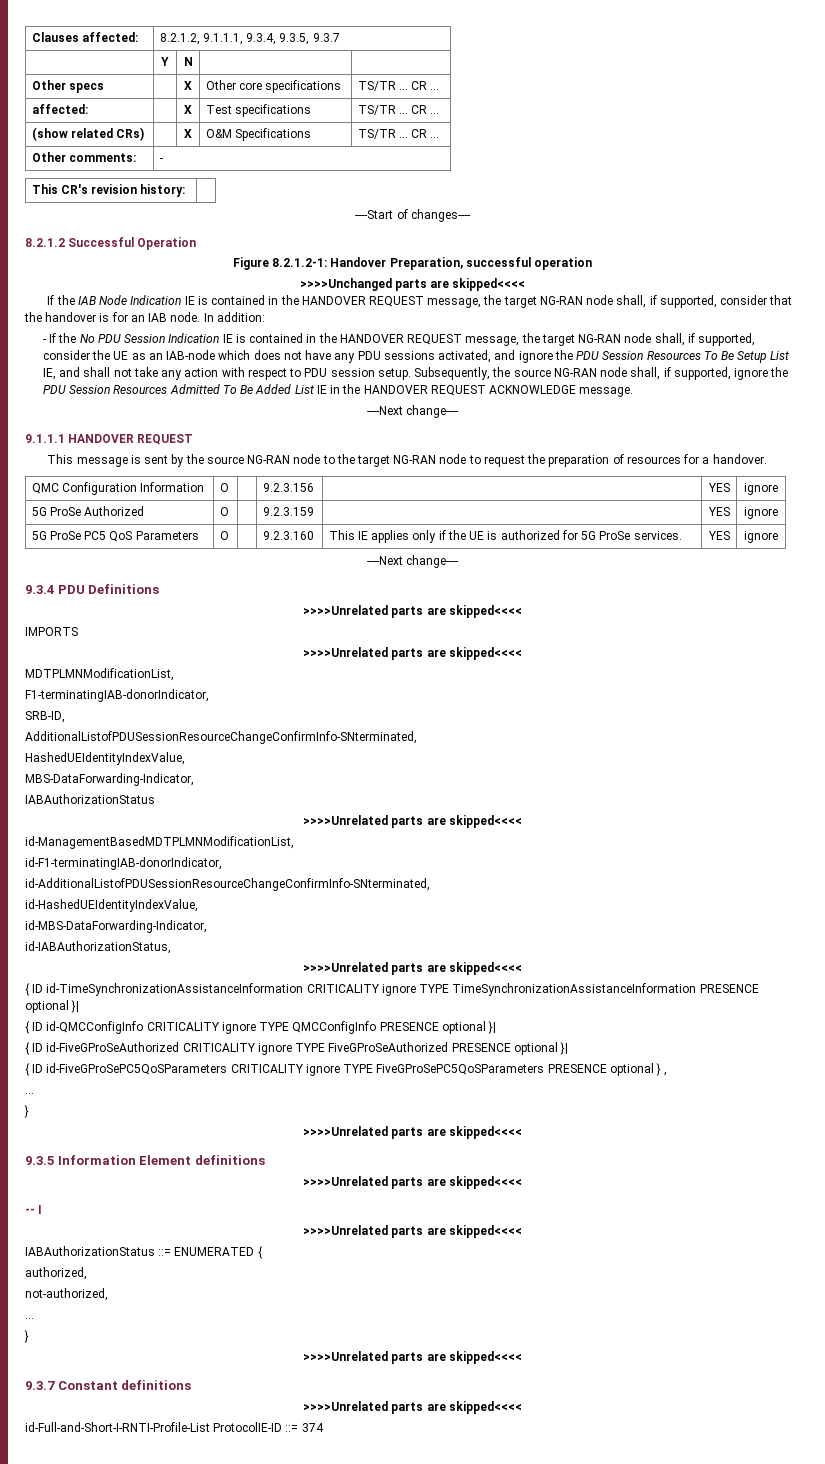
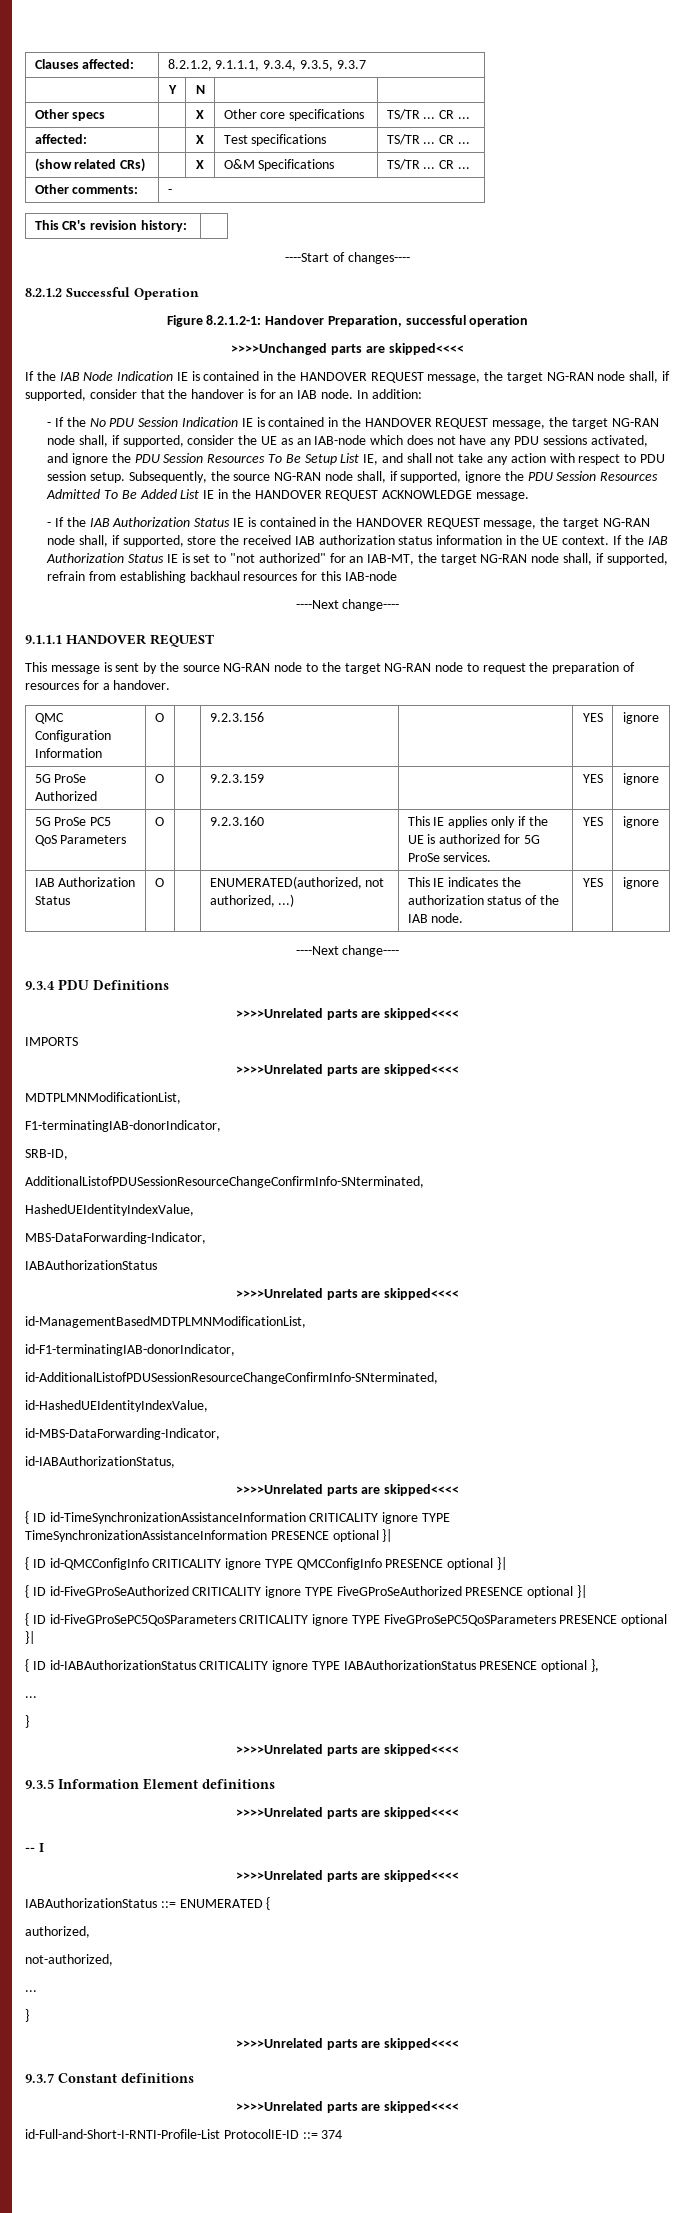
+ - If the IAB Authorization Status IE is contained in the HANDOVER REQUEST message, the target NG-RAN node shall, if supported, store the received IAB authorization status information in the UE context. If the IAB Authorization Status IE is set to "not authorized" for an IAB-MT, the target NG-RAN node shall, if supported, refrain from establishing backhaul resources for this IAB-node
+ IAB Authorization Status | O | | ENUMERATED(authorized, not authorized, ...) | This IE indicates the authorization status of the IAB node. | YES | ignore
- { ID id-FiveGProSePC5QoSParameters CRITICALITY ignore TYPE FiveGProSePC5QoSParameters PRESENCE optional } ,
+ { ID id-FiveGProSePC5QoSParameters CRITICALITY ignore TYPE FiveGProSePC5QoSParameters PRESENCE optional }|
+ { ID id-IABAuthorizationStatus CRITICALITY ignore TYPE IABAuthorizationStatus PRESENCE optional },

